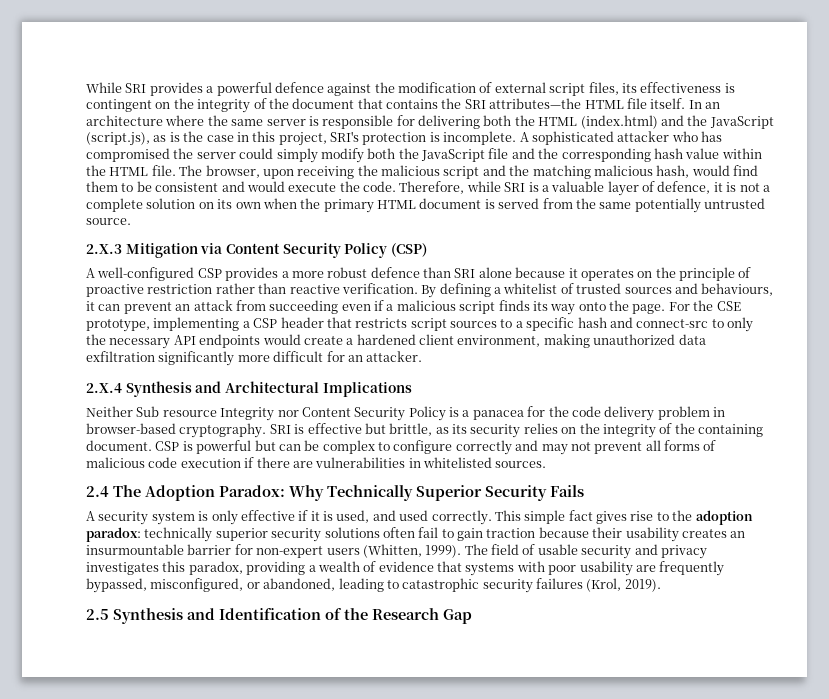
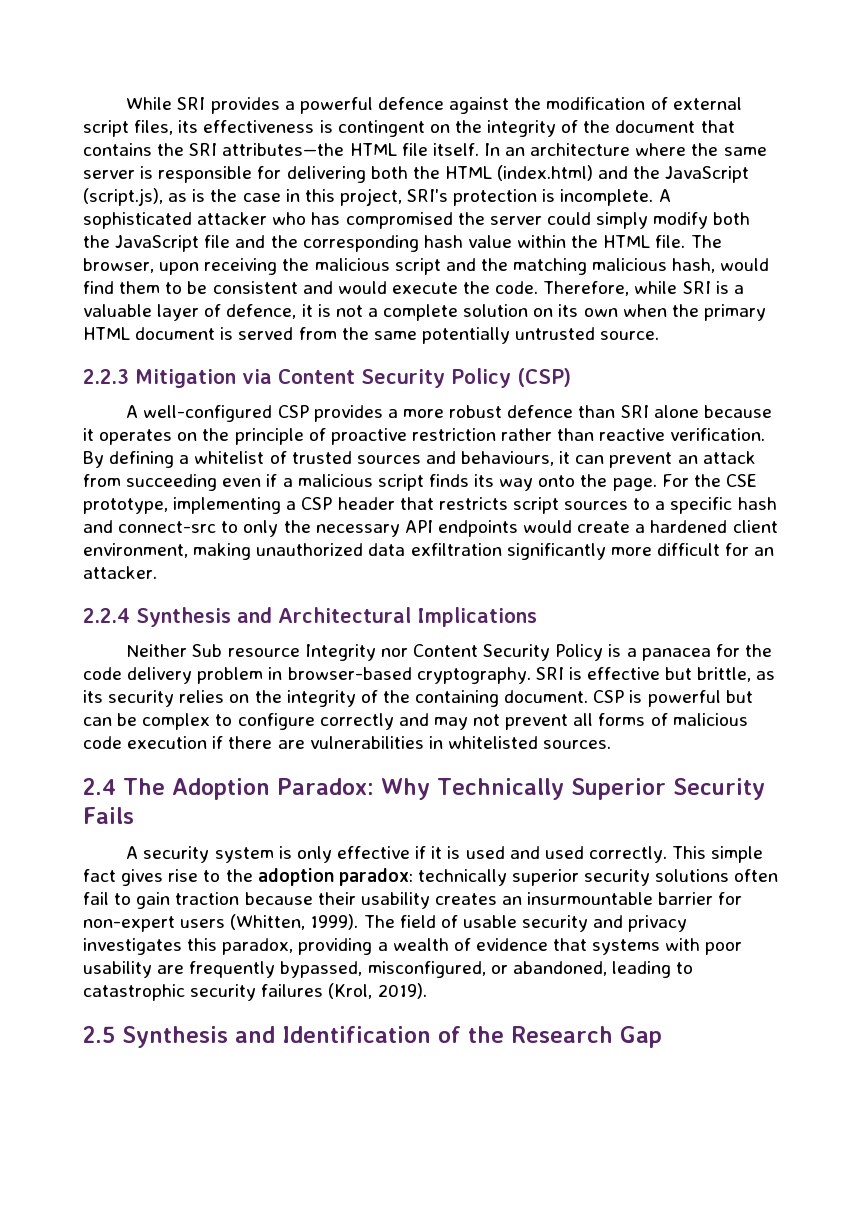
- 2.X.3 Mitigation via Content Security Policy (CSP)
+ 2.2.3 Mitigation via Content Security Policy (CSP)
- 2.X.4 Synthesis and Architectural Implications
+ 2.2.4 Synthesis and Architectural Implications
- A security system is only effective if it is used, and used correctly.
+ A security system is only effective if it is used and used correctly.

